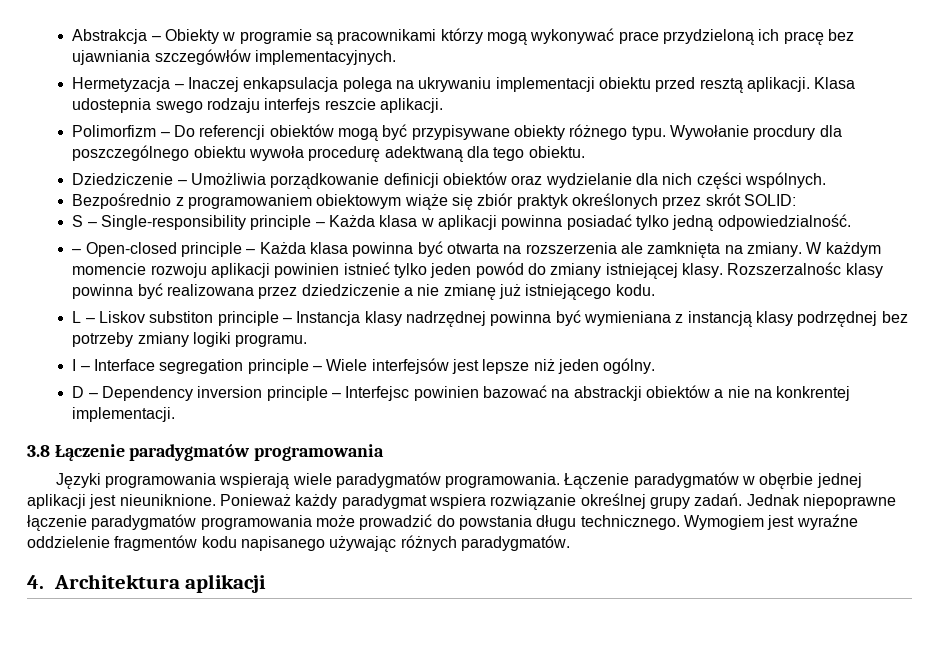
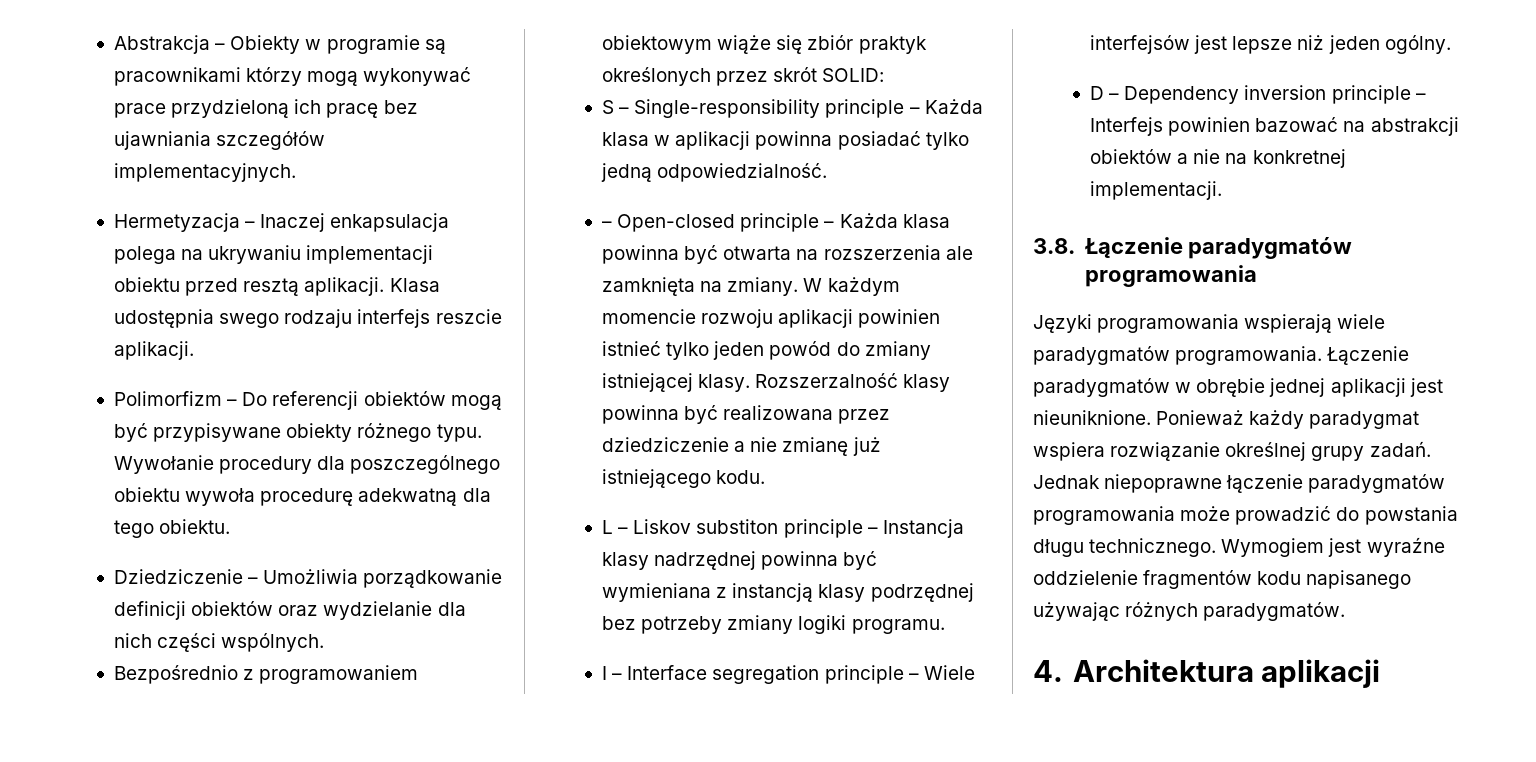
- Abstrakcja – Obiekty w programie są pracownikami którzy mogą wykonywać prace przydzieloną ich pracę bez ujawniania szczegówłów implementacyjnych.
+ Abstrakcja – Obiekty w programie są pracownikami którzy mogą wykonywać prace przydzieloną ich pracę bez ujawniania szczegółów implementacyjnych.
- Klasa udostepnia swego rodzaju interfejs reszcie aplikacji.
+ Klasa udostępnia swego rodzaju interfejs reszcie aplikacji.
- Wywołanie procdury dla poszczególnego obiektu wywoła procedurę adektwaną dla tego obiektu.
+ Wywołanie procedury dla poszczególnego obiektu wywoła procedurę adekwatną dla tego obiektu.
- Rozszerzalnośc klasy powinna być realizowana przez dziedziczenie a nie zmianę już istniejącego kodu.
+ Rozszerzalność klasy powinna być realizowana przez dziedziczenie a nie zmianę już istniejącego kodu.
- D – Dependency inversion principle – Interfejsc powinien bazować na abstrackji obiektów a nie na konkrentej implementacji.
+ D – Dependency inversion principle – Interfejs powinien bazować na abstrakcji obiektów a nie na konkretnej implementacji.
- 3.8 Łączenie paradygmatów programowania
+ 3.8. Łączenie paradygmatów programowania
- Łączenie paradygmatów w obęrbie jednej aplikacji jest nieuniknione.
+ Łączenie paradygmatów w obrębie jednej aplikacji jest nieuniknione.

